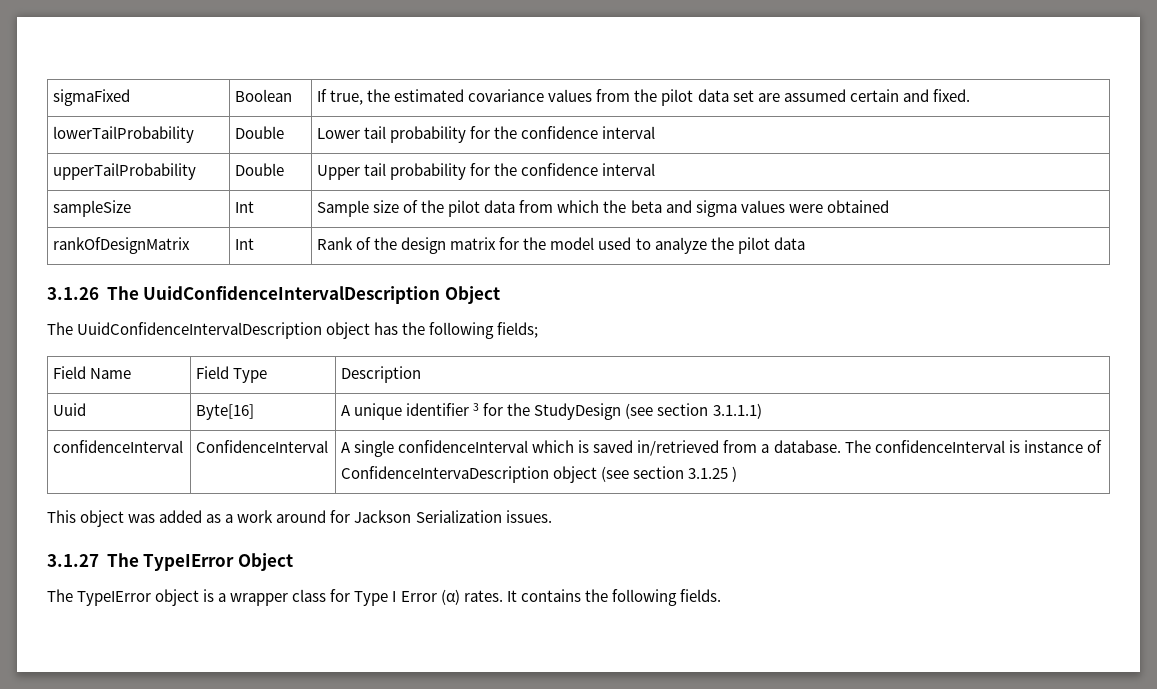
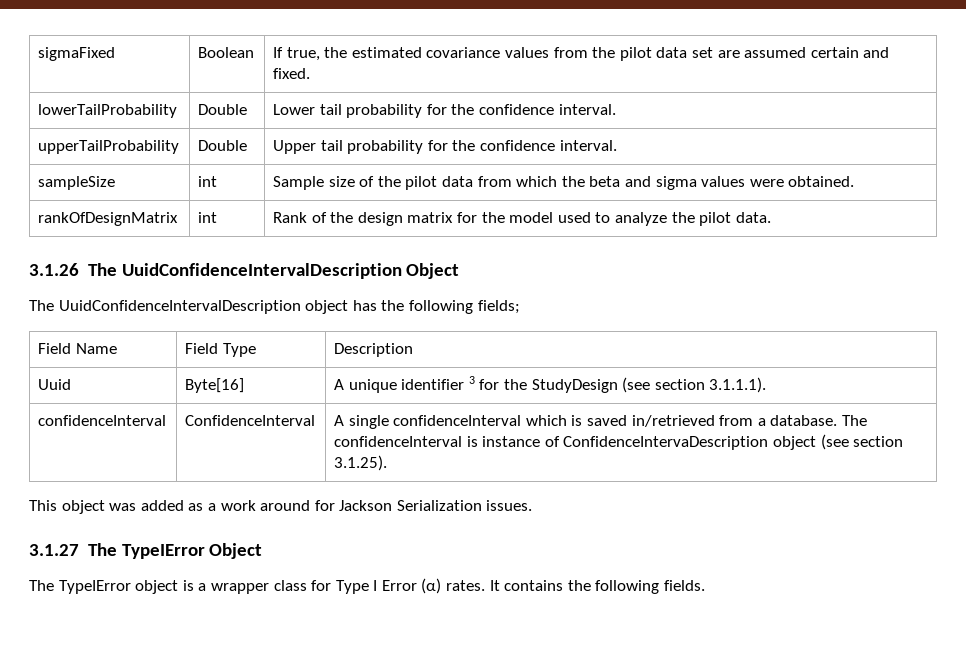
- lowerTailProbability | Double | Lower tail probability for the confidence interval
+ lowerTailProbability | Double | Lower tail probability for the confidence interval.
- upperTailProbability | Double | Upper tail probability for the confidence interval
+ upperTailProbability | Double | Upper tail probability for the confidence interval.
- sampleSize | Int | Sample size of the pilot data from which the beta and sigma values were obtained
+ sampleSize | int | Sample size of the pilot data from which the beta and sigma values were obtained.
- rankOfDesignMatrix | Int | Rank of the design matrix for the model used to analyze the pilot data
+ rankOfDesignMatrix | int | Rank of the design matrix for the model used to analyze the pilot data.
- Uuid | Byte[16] | A unique identifier 3 for the StudyDesign (see section 3.1.1.1)
+ Uuid | Byte[16] | A unique identifier 3 for the StudyDesign (see section 3.1.1.1).
- confidenceInterval | ConfidenceInterval | A single confidenceInterval which is saved in/retrieved from a database. The confidenceInterval is instance of ConfidenceIntervaDescription object (see section 3.1.25 )
+ confidenceInterval | ConfidenceInterval | A single confidenceInterval which is saved in/retrieved from a database. The confidenceInterval is instance of ConfidenceIntervaDescription object (see section 3.1.25).

